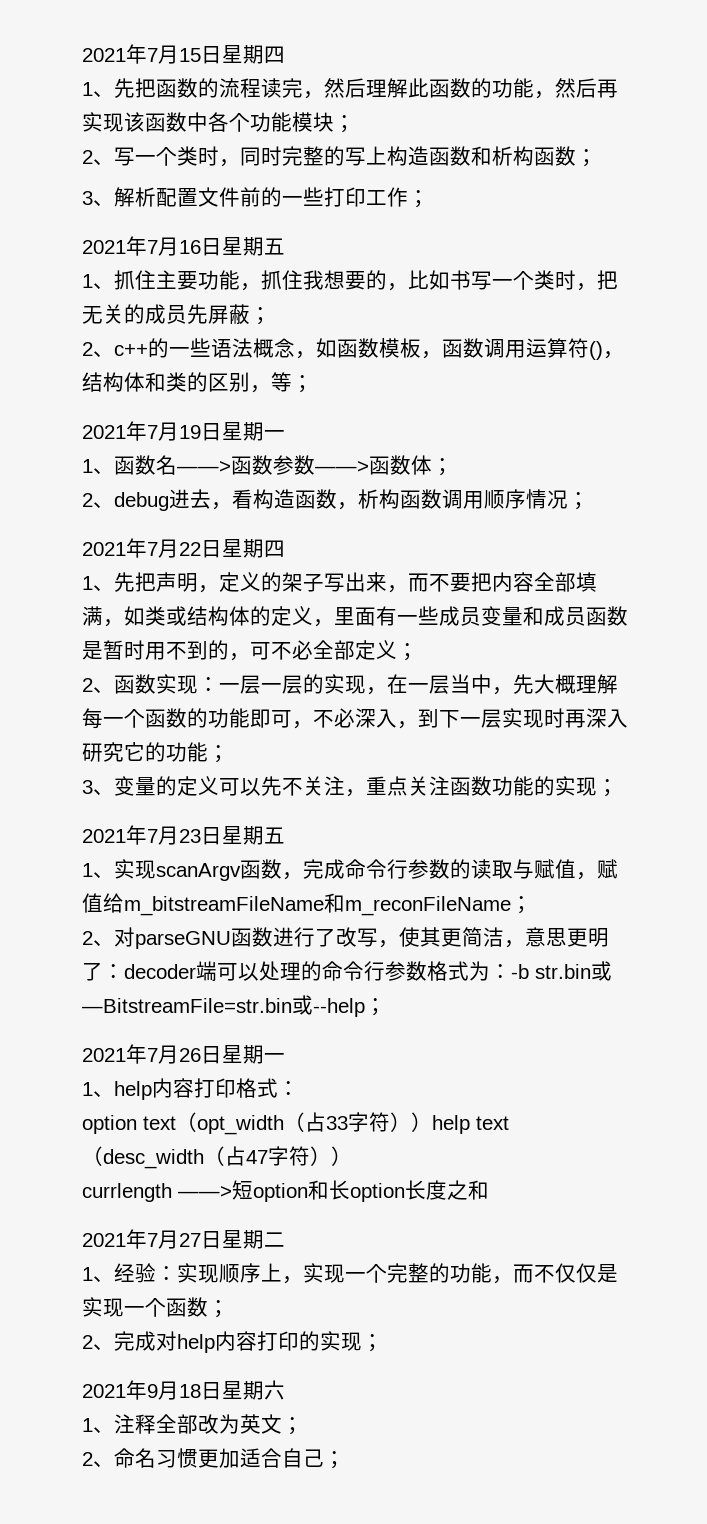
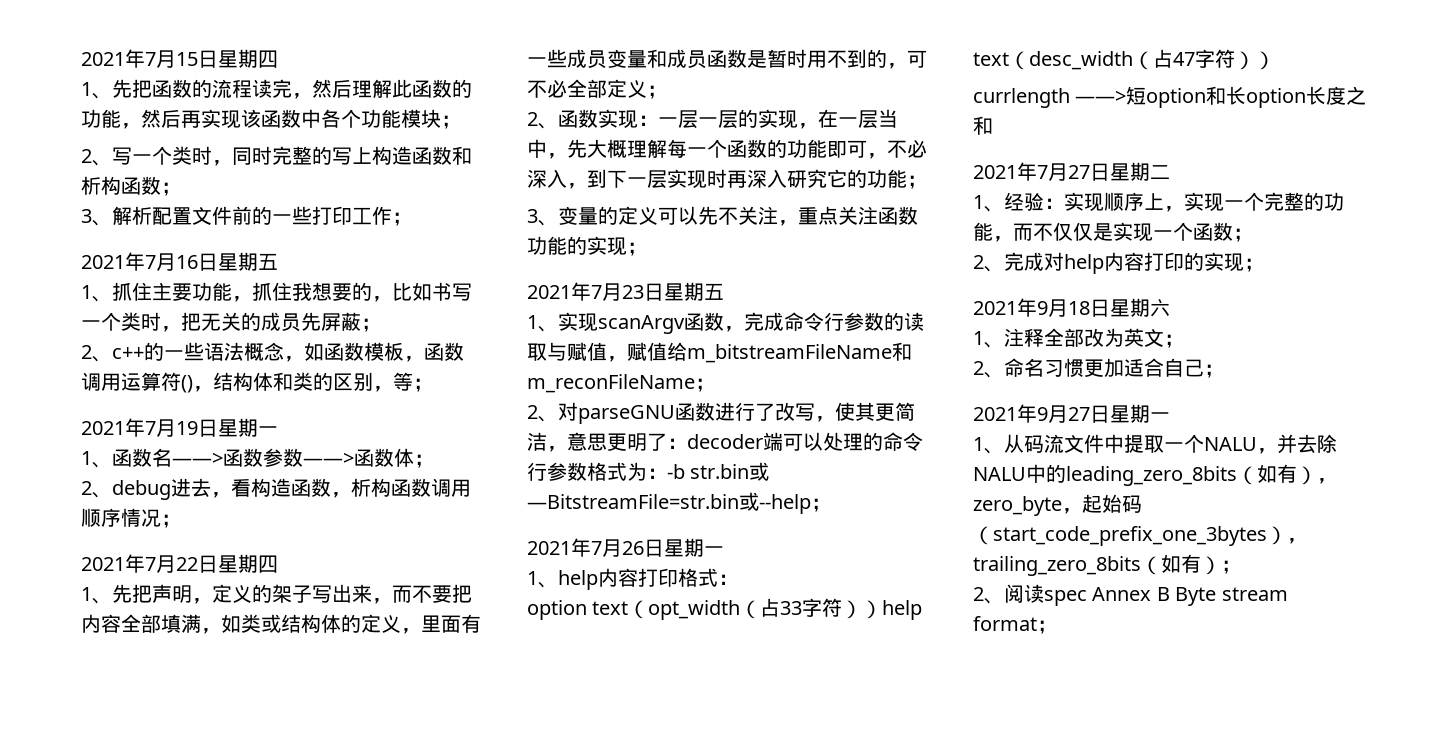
+ 2021年9月27日星期一
+ 1、从码流文件中提取一个NALU，并去除NALU中的leading_zero_8bits（如有），zero_byte，起始码（start_code_prefix_one_3bytes），trailing_zero_8bits（如有）；
+ 2、阅读spec Annex B Byte stream format；

